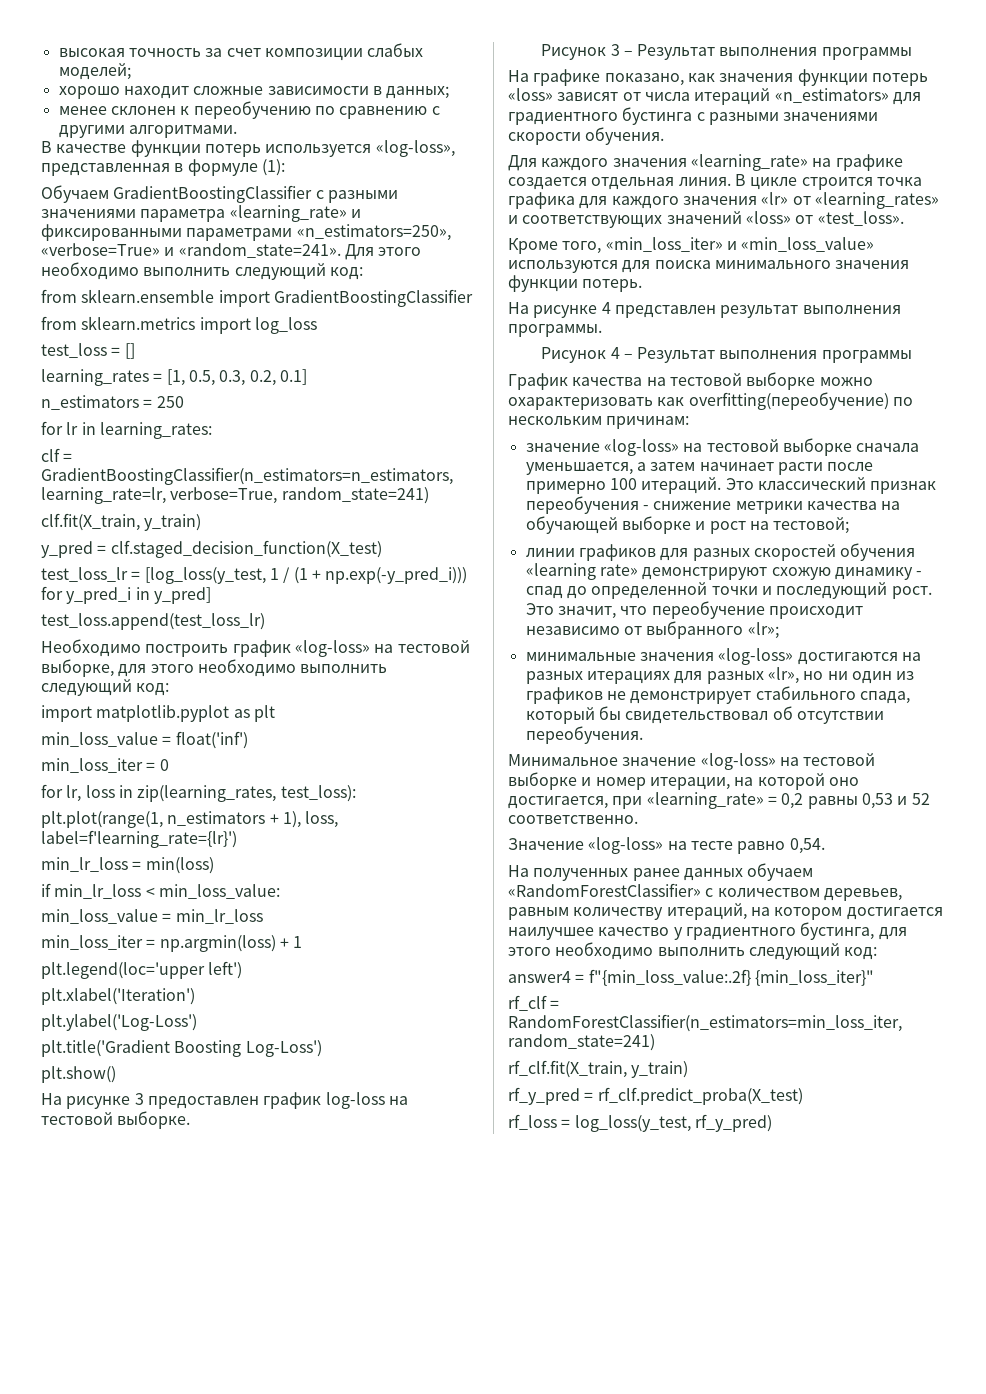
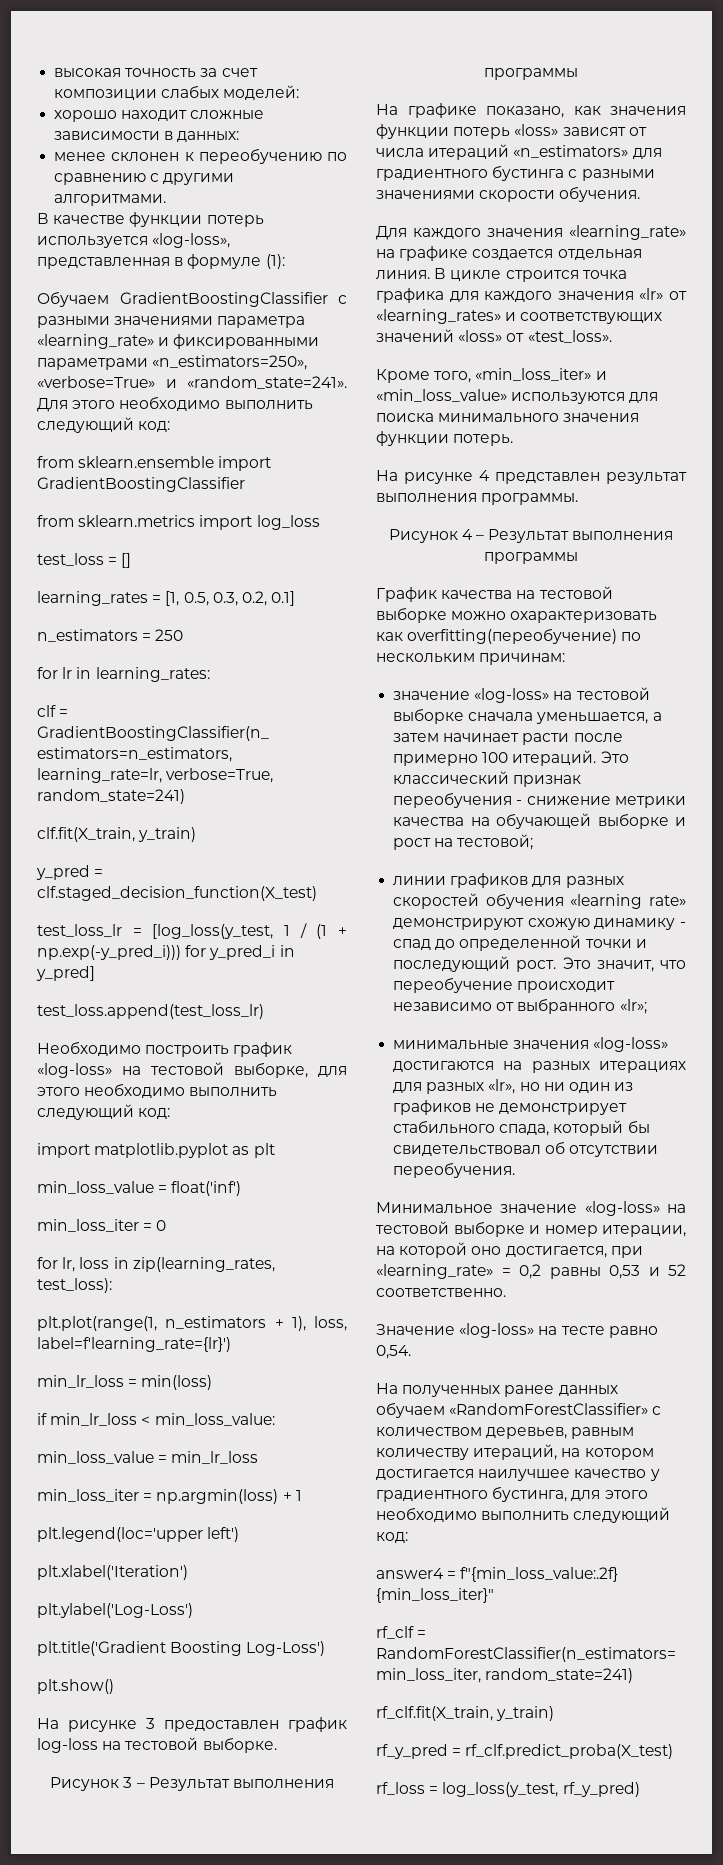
- высокая точность за счет композиции слабых моделей;
+ высокая точность за счет композиции слабых моделей:
- хорошо находит сложные зависимости в данных;
+ хорошо находит сложные зависимости в данных:

